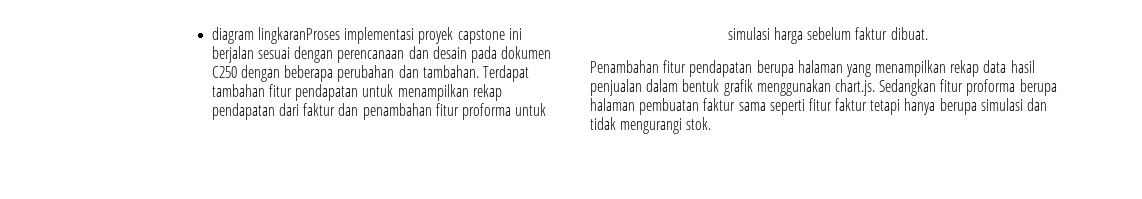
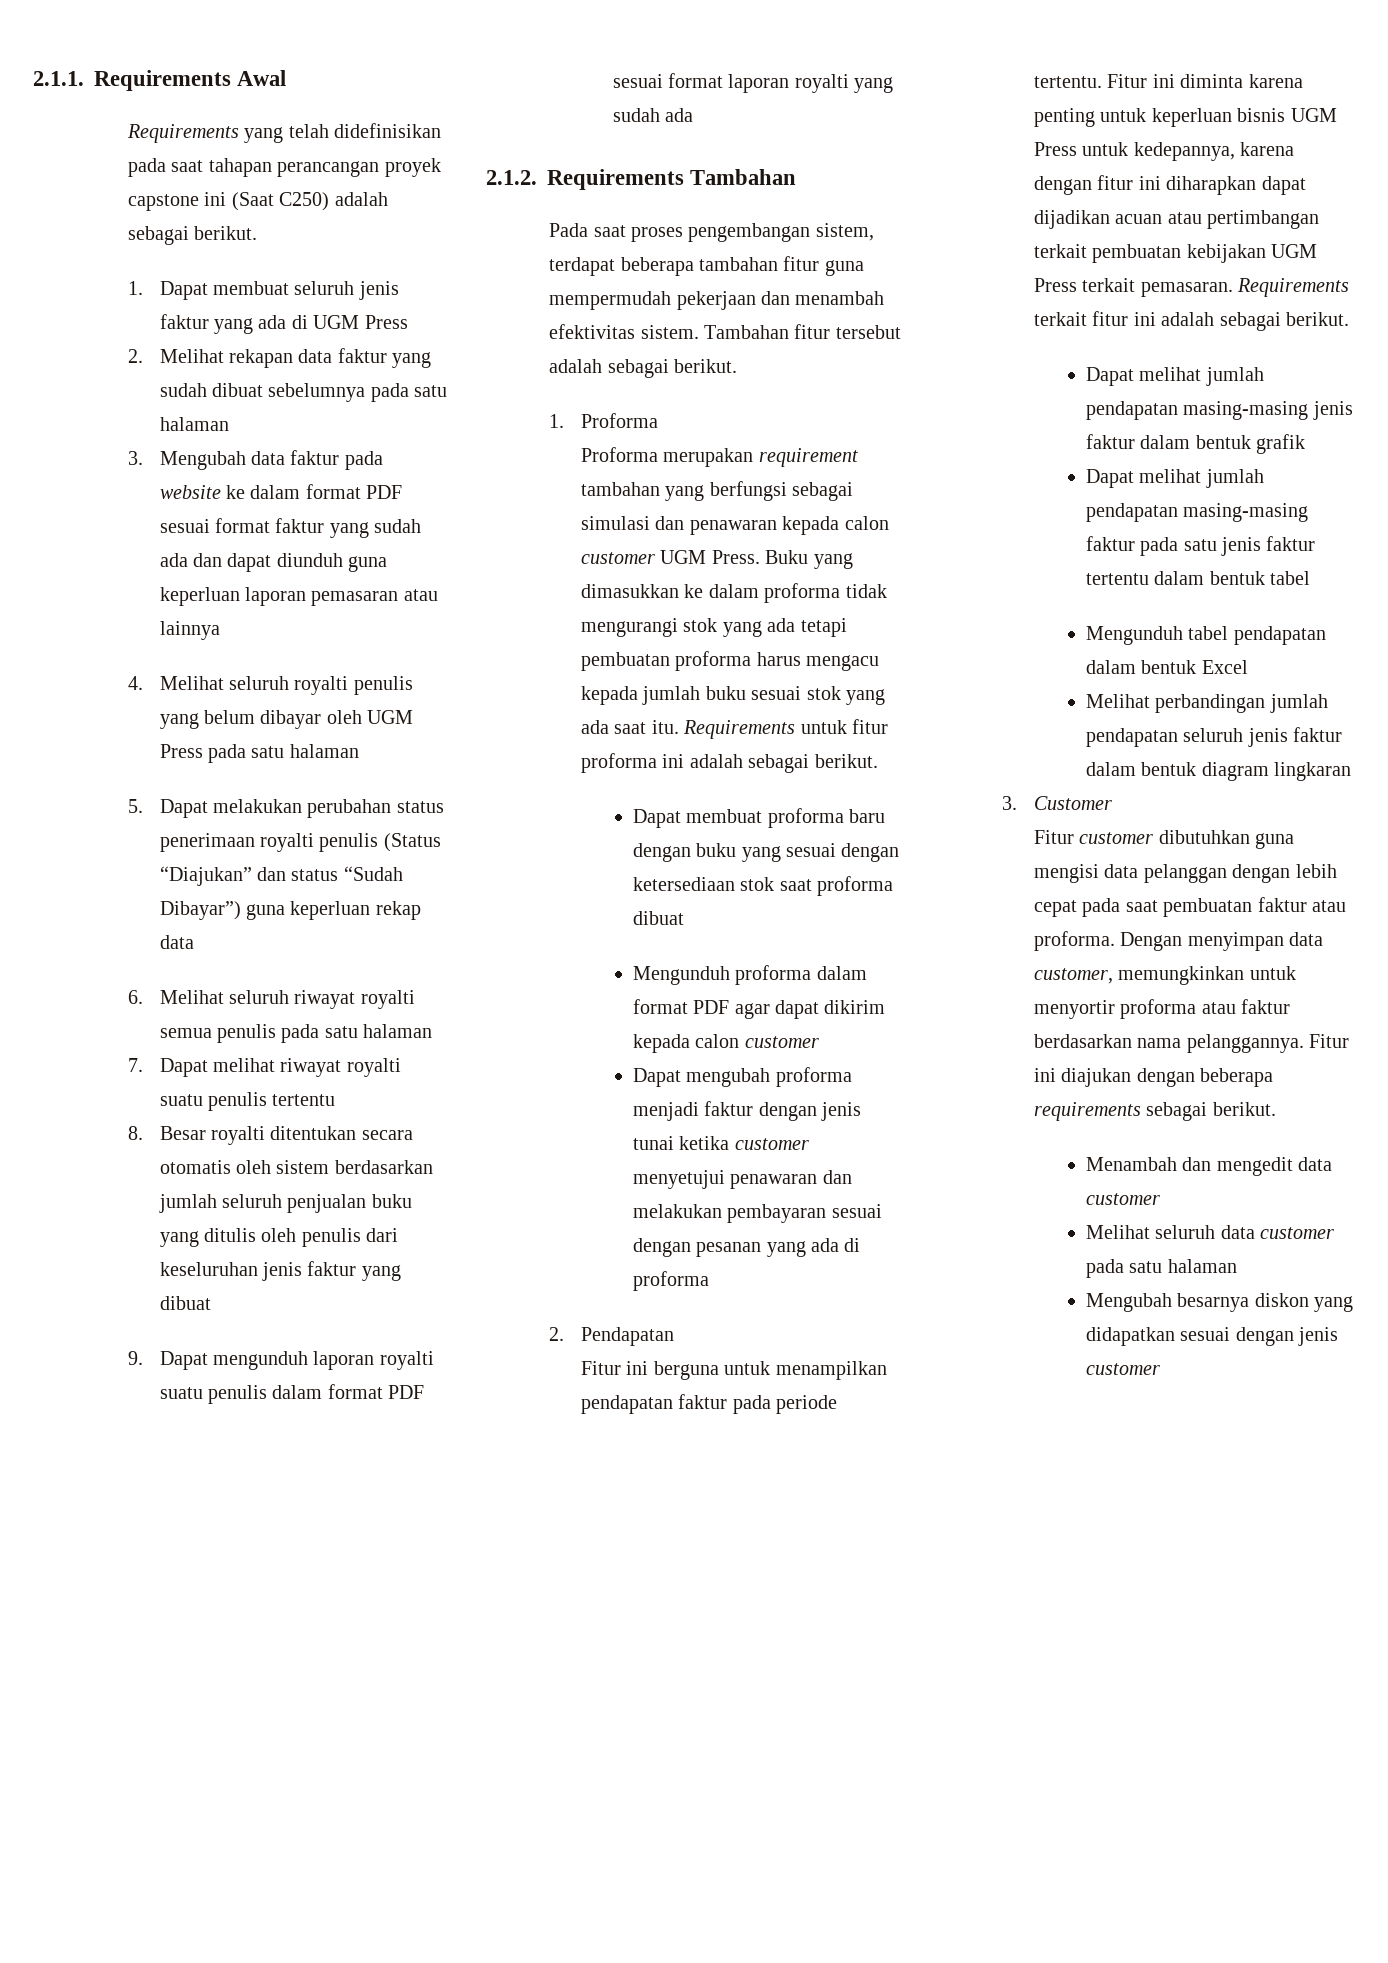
- diagram lingkaranProses implementasi proyek capstone ini berjalan sesuai dengan perencanaan dan desain pada dokumen C250 dengan beberapa perubahan dan tambahan. Terdapat tambahan fitur pendapatan untuk menampilkan rekap pendapatan dari faktur dan penambahan fitur proforma untuk simulasi harga sebelum faktur dibuat.
- Penambahan fitur pendapatan berupa halaman yang menampilkan rekap data hasil penjualan dalam bentuk grafik menggunakan chart.js. Sedangkan fitur proforma berupa halaman pembuatan faktur sama seperti fitur faktur tetapi hanya berupa simulasi dan tidak mengurangi stok.
+ 2.1.1. Requirements Awal
+ Requirements yang telah didefinisikan pada saat tahapan perancangan proyek capstone ini (Saat C250) adalah sebagai berikut.
+ 1. Dapat membuat seluruh jenis faktur yang ada di UGM Press
+ 2. Melihat rekapan data faktur yang sudah dibuat sebelumnya pada satu halaman
+ 3. Mengubah data faktur pada website ke dalam format PDF sesuai format faktur yang sudah ada dan dapat diunduh guna keperluan laporan pemasaran atau lainnya
+ 4. Melihat seluruh royalti penulis yang belum dibayar oleh UGM Press pada satu halaman
+ 5. Dapat melakukan perubahan status penerimaan royalti penulis (Status “Diajukan” dan status “Sudah Dibayar”) guna keperluan rekap data
+ 6. Melihat seluruh riwayat royalti semua penulis pada satu halaman
+ 7. Dapat melihat riwayat royalti suatu penulis tertentu
+ 8. Besar royalti ditentukan secara otomatis oleh sistem berdasarkan jumlah seluruh penjualan buku yang ditulis oleh penulis dari keseluruhan jenis faktur yang dibuat
+ 9. Dapat mengunduh laporan royalti suatu penulis dalam format PDF sesuai format laporan royalti yang sudah ada
+ 2.1.2. Requirements Tambahan
+ Pada saat proses pengembangan sistem, terdapat beberapa tambahan fitur guna mempermudah pekerjaan dan menambah efektivitas sistem. Tambahan fitur tersebut adalah sebagai berikut.
+ 1. Proforma
+ Proforma merupakan requirement tambahan yang berfungsi sebagai simulasi dan penawaran kepada calon customer UGM Press. Buku yang dimasukkan ke dalam proforma tidak mengurangi stok yang ada tetapi pembuatan proforma harus mengacu kepada jumlah buku sesuai stok yang ada saat itu. Requirements untuk fitur proforma ini adalah sebagai berikut.
+ Dapat membuat proforma baru dengan buku yang sesuai dengan ketersediaan stok saat proforma dibuat
+ Mengunduh proforma dalam format PDF agar dapat dikirim kepada calon customer
+ Dapat mengubah proforma menjadi faktur dengan jenis tunai ketika customer menyetujui penawaran dan melakukan pembayaran sesuai dengan pesanan yang ada di proforma
+ 2. Pendapatan
+ Fitur ini berguna untuk menampilkan pendapatan faktur pada periode tertentu. Fitur ini diminta karena penting untuk keperluan bisnis UGM Press untuk kedepannya, karena dengan fitur ini diharapkan dapat dijadikan acuan atau pertimbangan terkait pembuatan kebijakan UGM Press terkait pemasaran. Requirements terkait fitur ini adalah sebagai berikut.
+ Dapat melihat jumlah pendapatan masing-masing jenis faktur dalam bentuk grafik
+ Dapat melihat jumlah pendapatan masing-masing faktur pada satu jenis faktur tertentu dalam bentuk tabel
+ Mengunduh tabel pendapatan dalam bentuk Excel
+ Melihat perbandingan jumlah pendapatan seluruh jenis faktur dalam bentuk diagram lingkaran
+ 3. Customer
+ Fitur customer dibutuhkan guna mengisi data pelanggan dengan lebih cepat pada saat pembuatan faktur atau proforma. Dengan menyimpan data customer, memungkinkan untuk menyortir proforma atau faktur berdasarkan nama pelanggannya. Fitur ini diajukan dengan beberapa requirements sebagai berikut.
+ Menambah dan mengedit data customer
+ Melihat seluruh data customer pada satu halaman
+ Mengubah besarnya diskon yang didapatkan sesuai dengan jenis customer

